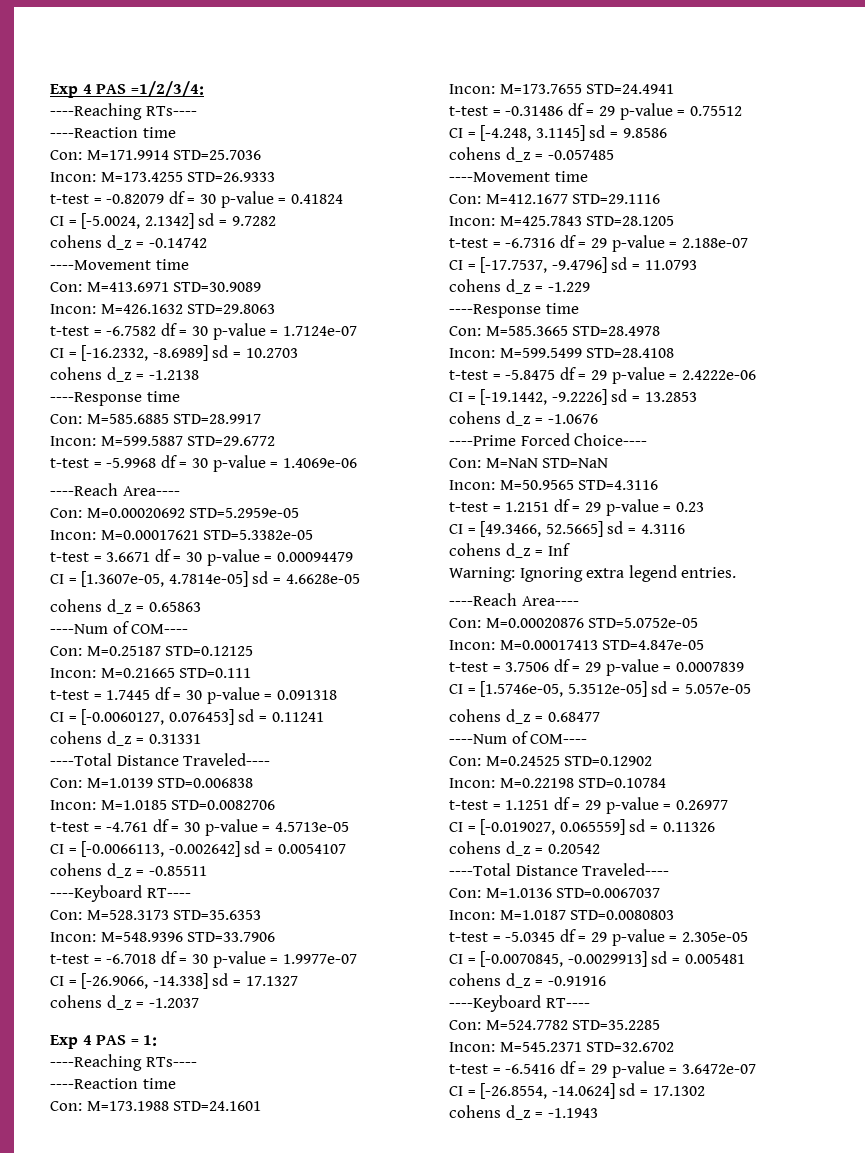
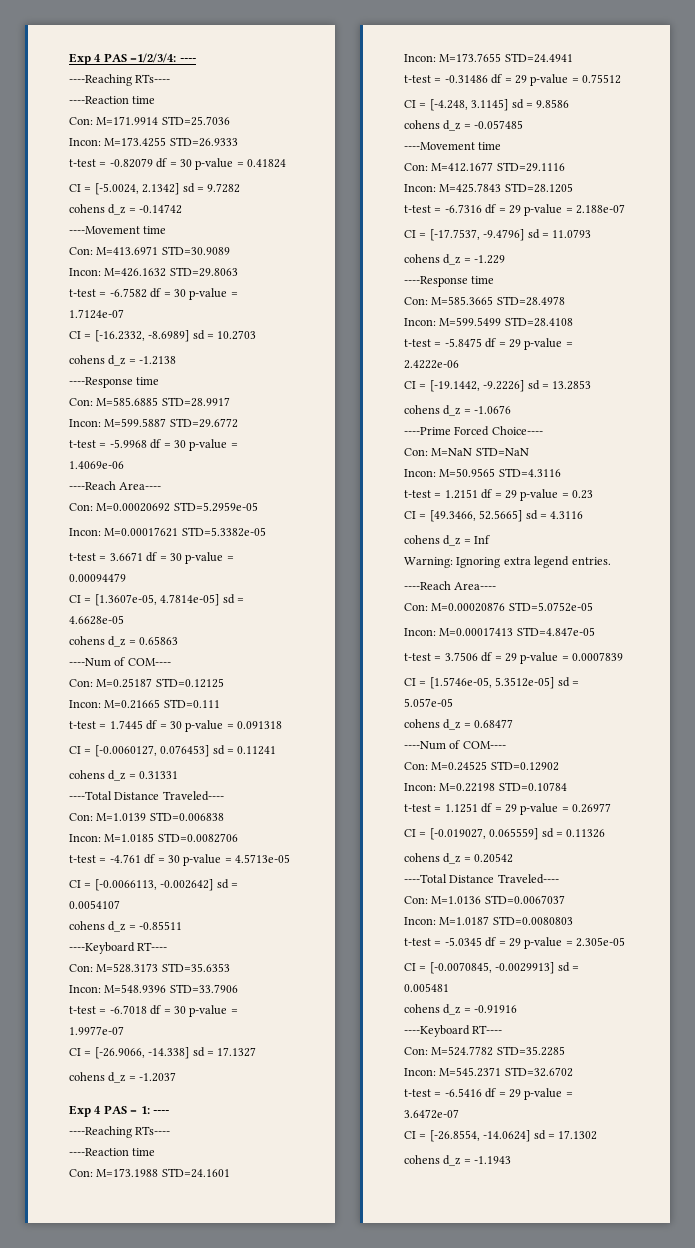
- Exp 4 PAS =1/2/3/4:
+ Exp 4 PAS =1/2/3/4: ----
- Exp 4 PAS = 1:
+ Exp 4 PAS = 1: ----

